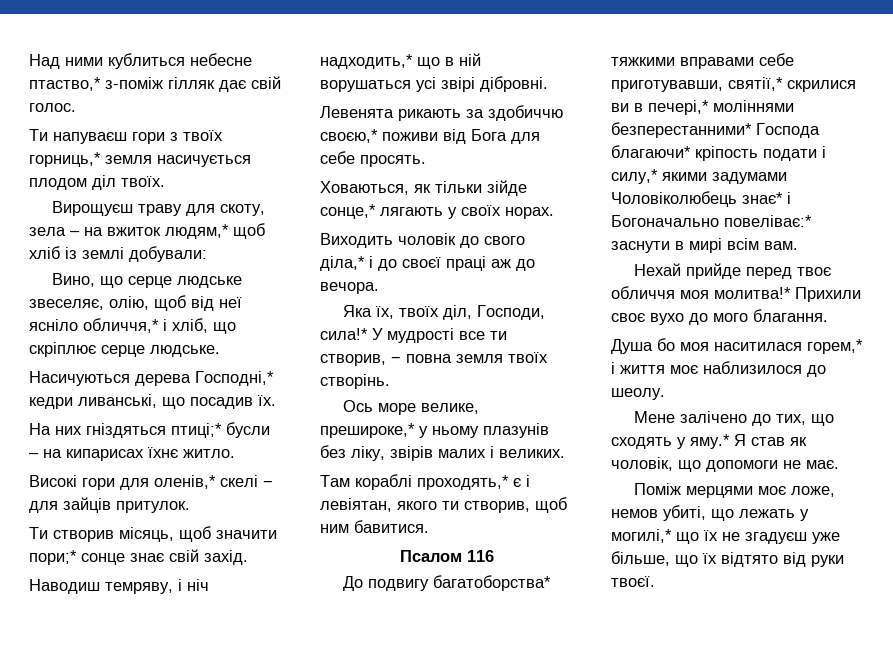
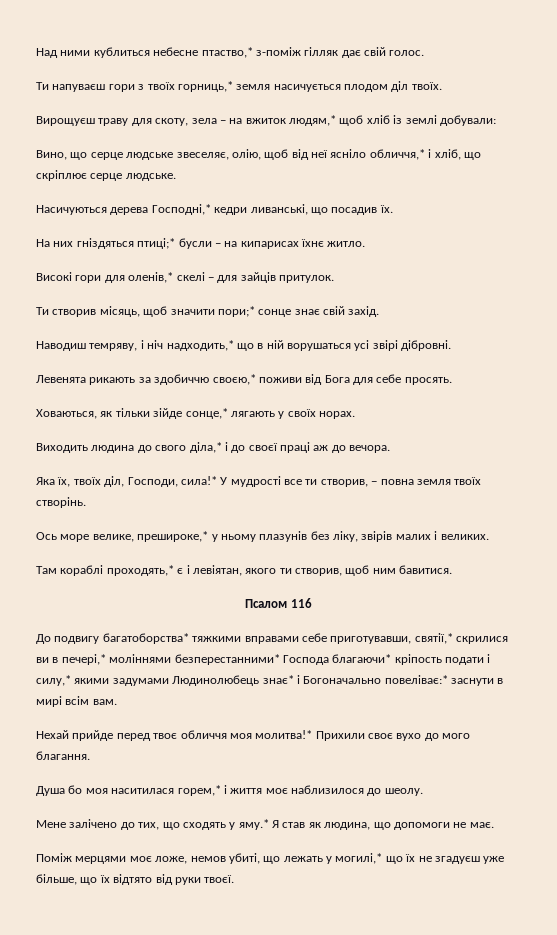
- Виходить чоловік до свого діла,* і до своєї праці аж до вечора.
+ Виходить людина до свого діла,* і до своєї праці аж до вечора.
- До подвигу багатоборства* тяжкими вправами себе приготувавши, святії,* скрилися ви в печері,* моліннями безперестанними* Господа благаючи* кріпость подати і силу,* якими задумами Чоловіколюбець знає* і Богоначально повеліває:* заснути в мирі всім вам.
+ До подвигу багатоборства* тяжкими вправами себе приготувавши, святії,* скрилися ви в печері,* моліннями безперестанними* Господа благаючи* кріпость подати і силу,* якими задумами Людинолюбець знає* і Богоначально повеліває:* заснути в мирі всім вам.
- Мене залічено до тих, що сходять у яму.* Я став як чоловік, що допомоги не має.
+ Мене залічено до тих, що сходять у яму.* Я став як людина, що допомоги не має.

